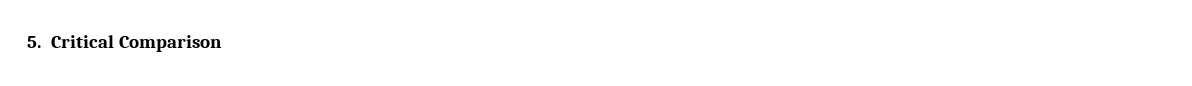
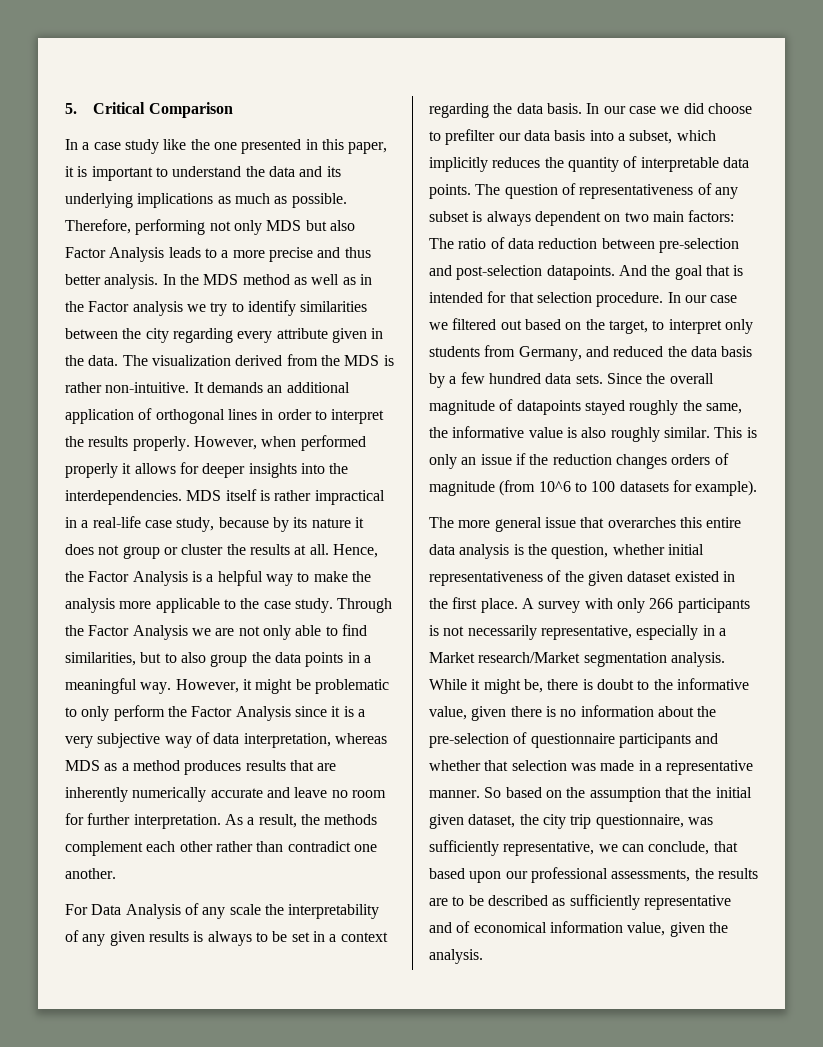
+ In a case study like the one presented in this paper, it is important to understand the data and its underlying implications as much as possible. Therefore, performing not only MDS but also Factor Analysis leads to a more precise and thus better analysis. In the MDS method as well as in the Factor analysis we try to identify similarities between the city regarding every attribute given in the data. The visualization derived from the MDS is rather non-intuitive. It demands an additional application of orthogonal lines in order to interpret the results properly. However, when performed properly it allows for deeper insights into the interdependencies. MDS itself is rather impractical in a real-life case study, because by its nature it does not group or cluster the results at all. Hence, the Factor Analysis is a helpful way to make the analysis more applicable to the case study. Through the Factor Analysis we are not only able to find similarities, but to also group the data points in a meaningful way. However, it might be problematic to only perform the Factor Analysis since it is a very subjective way of data interpretation, whereas MDS as a method produces results that are inherently numerically accurate and leave no room for further interpretation. As a result, the methods complement each other rather than contradict one another.
+ For Data Analysis of any scale the interpretability of any given results is always to be set in a context regarding the data basis. In our case we did choose to prefilter our data basis into a subset, which implicitly reduces the quantity of interpretable data points. The question of representativeness of any subset is always dependent on two main factors: The ratio of data reduction between pre-selection and post-selection datapoints. And the goal that is intended for that selection procedure. In our case we filtered out based on the target, to interpret only students from Germany, and reduced the data basis by a few hundred data sets. Since the overall magnitude of datapoints stayed roughly the same, the informative value is also roughly similar. This is only an issue if the reduction changes orders of magnitude (from 10^6 to 100 datasets for example).
+ The more general issue that overarches this entire data analysis is the question, whether initial representativeness of the given dataset existed in the first place. A survey with only 266 participants is not necessarily representative, especially in a Market research/Market segmentation analysis. While it might be, there is doubt to the informative value, given there is no information about the pre-selection of questionnaire participants and whether that selection was made in a representative manner. So based on the assumption that the initial given dataset, the city trip questionnaire, was sufficiently representative, we can conclude, that based upon our professional assessments, the results are to be described as sufficiently representative and of economical information value, given the analysis.

